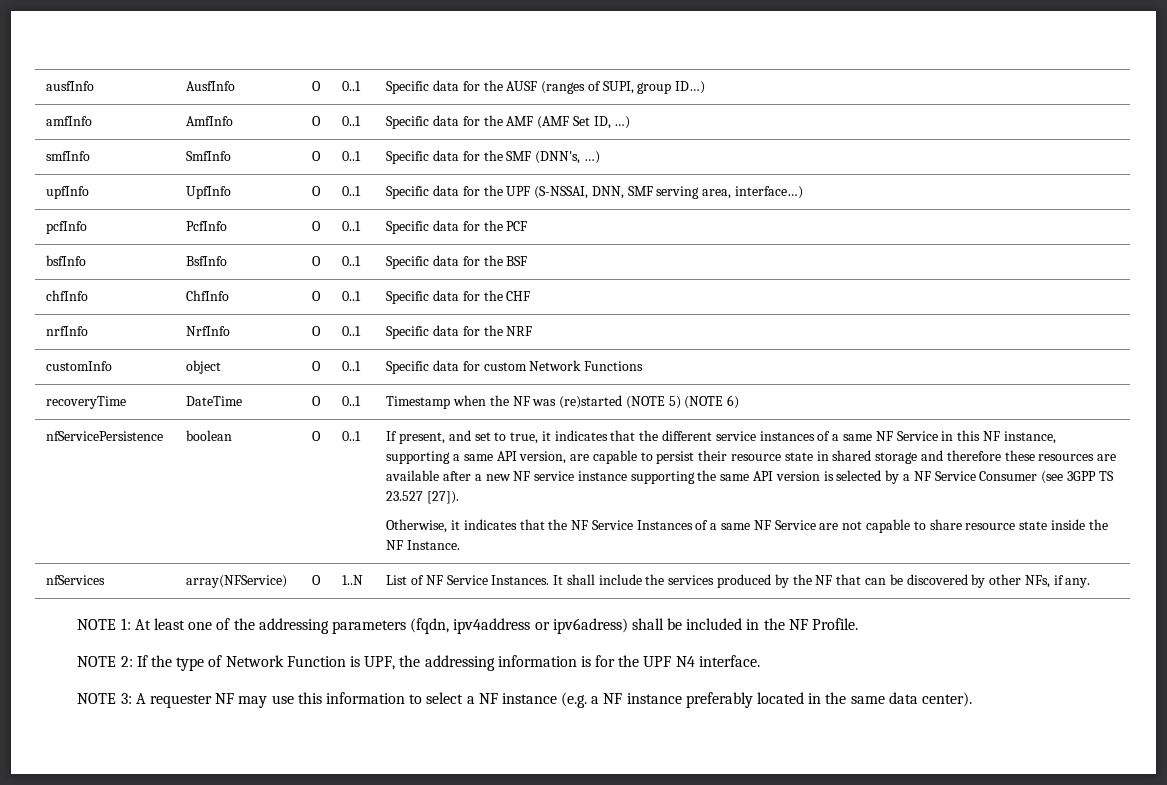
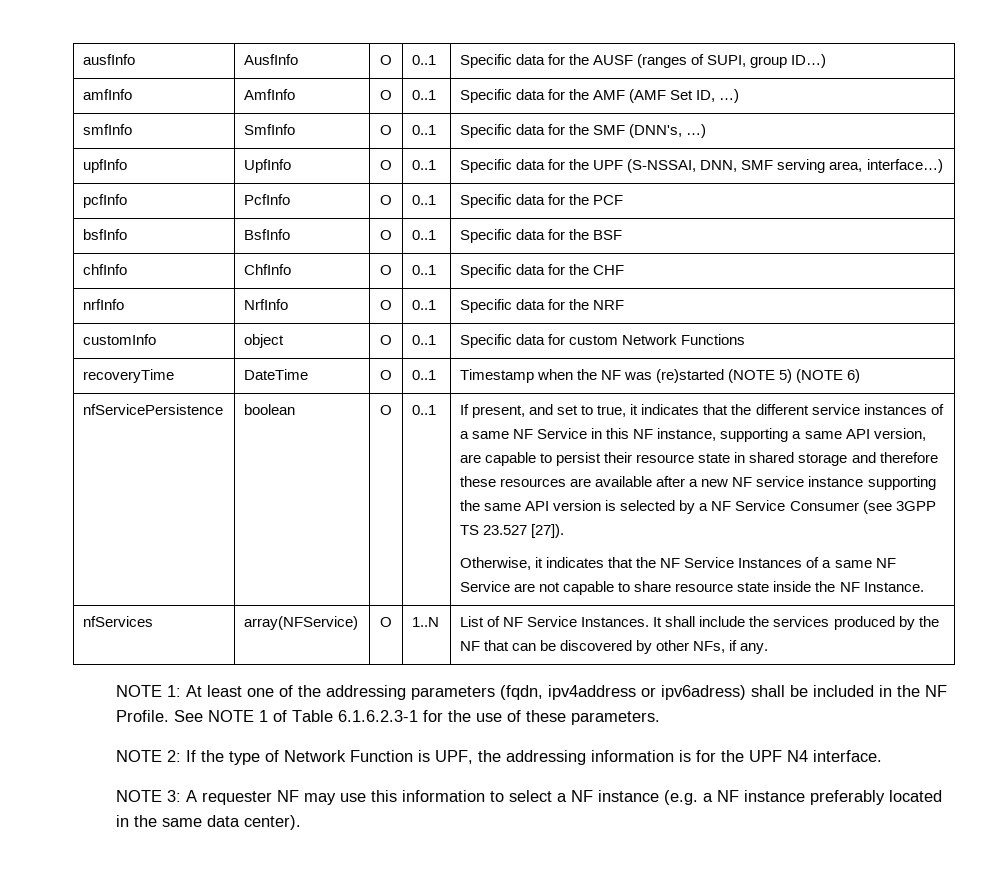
+ See NOTE 1 of Table 6.1.6.2.3-1 for the use of these parameters.

